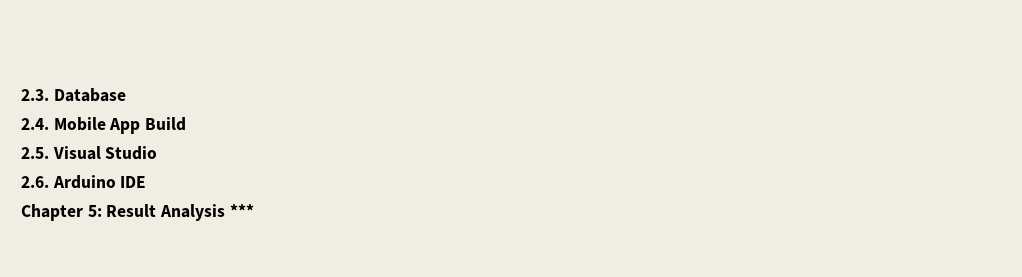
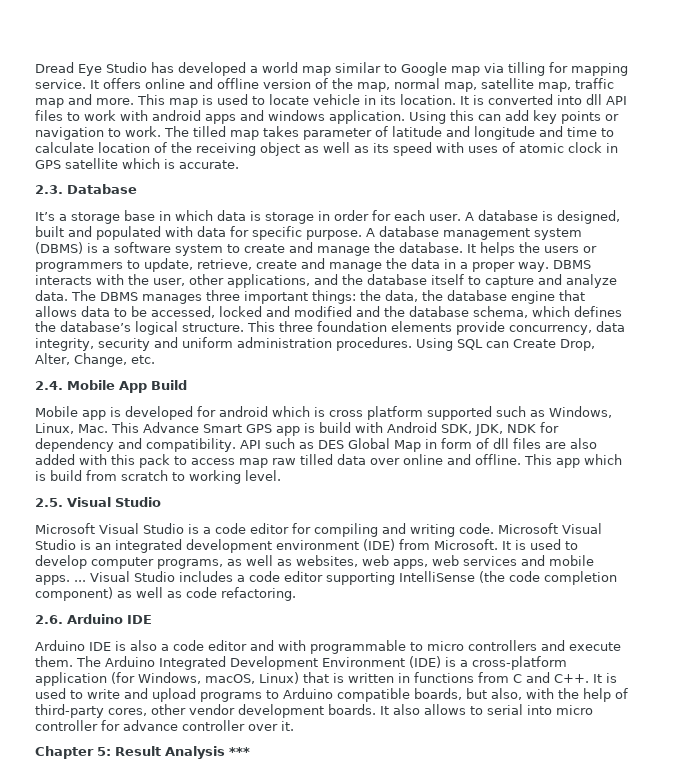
+ Dread Eye Studio has developed a world map similar to Google map via tilling for mapping service. It offers online and offline version of the map, normal map, satellite map, traffic map and more. This map is used to locate vehicle in its location. It is converted into dll API files to work with android apps and windows application. Using this can add key points or navigation to work. The tilled map takes parameter of latitude and longitude and time to calculate location of the receiving object as well as its speed with uses of atomic clock in GPS satellite which is accurate.
  2.3. Database
+ It’s a storage base in which data is storage in order for each user. A database is designed, built and populated with data for specific purpose. A database management system (DBMS) is a software system to create and manage the database. It helps the users or programmers to update, retrieve, create and manage the data in a proper way. DBMS interacts with the user, other applications, and the database itself to capture and analyze data. The DBMS manages three important things: the data, the database engine that allows data to be accessed, locked and modified and the database schema, which defines the database’s logical structure. This three foundation elements provide concurrency, data integrity, security and uniform administration procedures. Using SQL can Create Drop, Alter, Change, etc.
  2.4. Mobile App Build
+ Mobile app is developed for android which is cross platform supported such as Windows, Linux, Mac. This Advance Smart GPS app is build with Android SDK, JDK, NDK for dependency and compatibility. API such as DES Global Map in form of dll files are also added with this pack to access map raw tilled data over online and offline. This app which is build from scratch to working level.
  2.5. Visual Studio
+ Microsoft Visual Studio is a code editor for compiling and writing code. Microsoft Visual Studio is an integrated development environment (IDE) from Microsoft. It is used to develop computer programs, as well as websites, web apps, web services and mobile apps. ... Visual Studio includes a code editor supporting IntelliSense (the code completion component) as well as code refactoring.
  2.6. Arduino IDE
+ Arduino IDE is also a code editor and with programmable to micro controllers and execute them. The Arduino Integrated Development Environment (IDE) is a cross-platform application (for Windows, macOS, Linux) that is written in functions from C and C++. It is used to write and upload programs to Arduino compatible boards, but also, with the help of third-party cores, other vendor development boards. It also allows to serial into micro controller for advance controller over it.

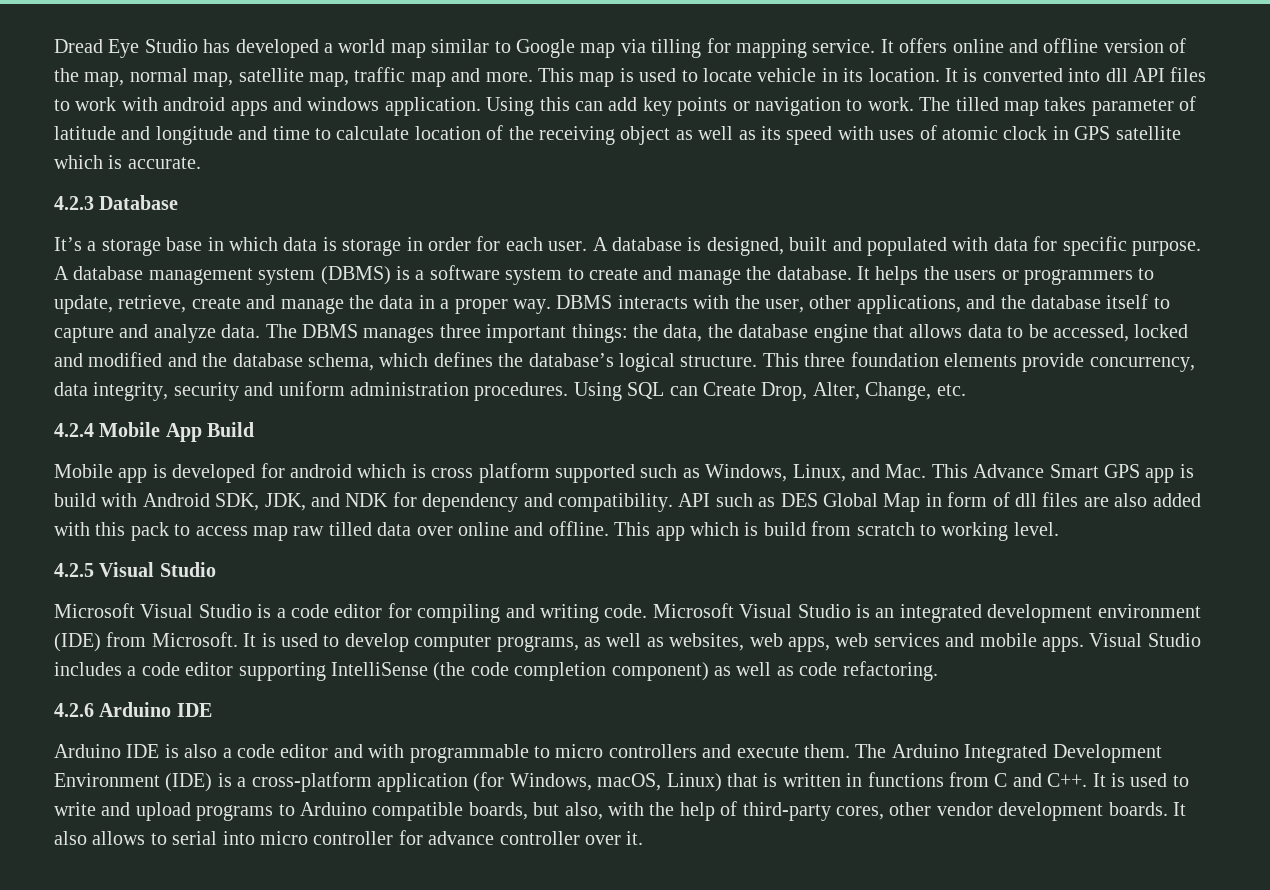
- 2.3. Database
+ 4.2.3 Database
- 2.4. Mobile App Build
+ 4.2.4 Mobile App Build
- Mobile app is developed for android which is cross platform supported such as Windows, Linux, Mac. This Advance Smart GPS app is build with Android SDK, JDK, NDK for dependency and compatibility.
+ Mobile app is developed for android which is cross platform supported such as Windows, Linux, and Mac. This Advance Smart GPS app is build with Android SDK, JDK, and NDK for dependency and compatibility.
- 2.5. Visual Studio
+ 4.2.5 Visual Studio
- It is used to develop computer programs, as well as websites, web apps, web services and mobile apps. ...
+ It is used to develop computer programs, as well as websites, web apps, web services and mobile apps.
- 2.6. Arduino IDE
+ 4.2.6 Arduino IDE
- Chapter 5: Result Analysis ***

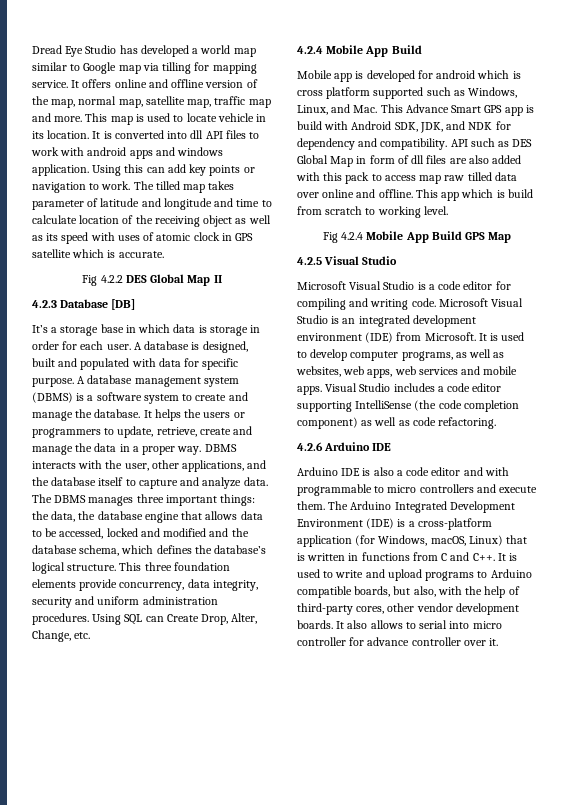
+ Fig 4.2.2 DES Global Map II
- 4.2.3 Database
+ 4.2.3 Database [DB]
+ Fig 4.2.4 Mobile App Build GPS Map

